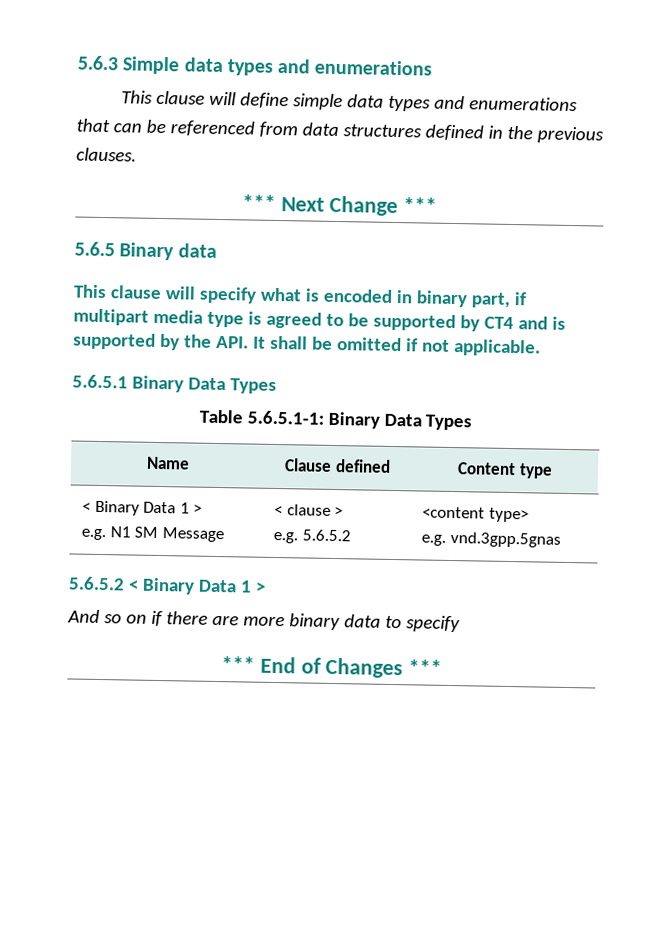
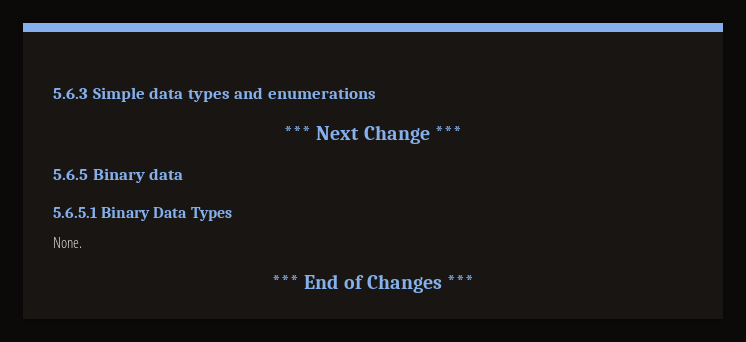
- This clause will define simple data types and enumerations that can be referenced from data structures defined in the previous clauses.
- This clause will specify what is encoded in binary part, if multipart media type is agreed to be supported by CT4 and is supported by the API. It shall be omitted if not applicable.
  5.6.5.1 Binary Data Types
- Table 5.6.5.1-1: Binary Data Types
- Name | Clause defined | Content type
- < Binary Data 1 >
- e.g. N1 SM Message | < clause >
- e.g. 5.6.5.2 | <content type>
- e.g. vnd.3gpp.5gnas
- 5.6.5.2 < Binary Data 1 >
- And so on if there are more binary data to specify
+ None.

